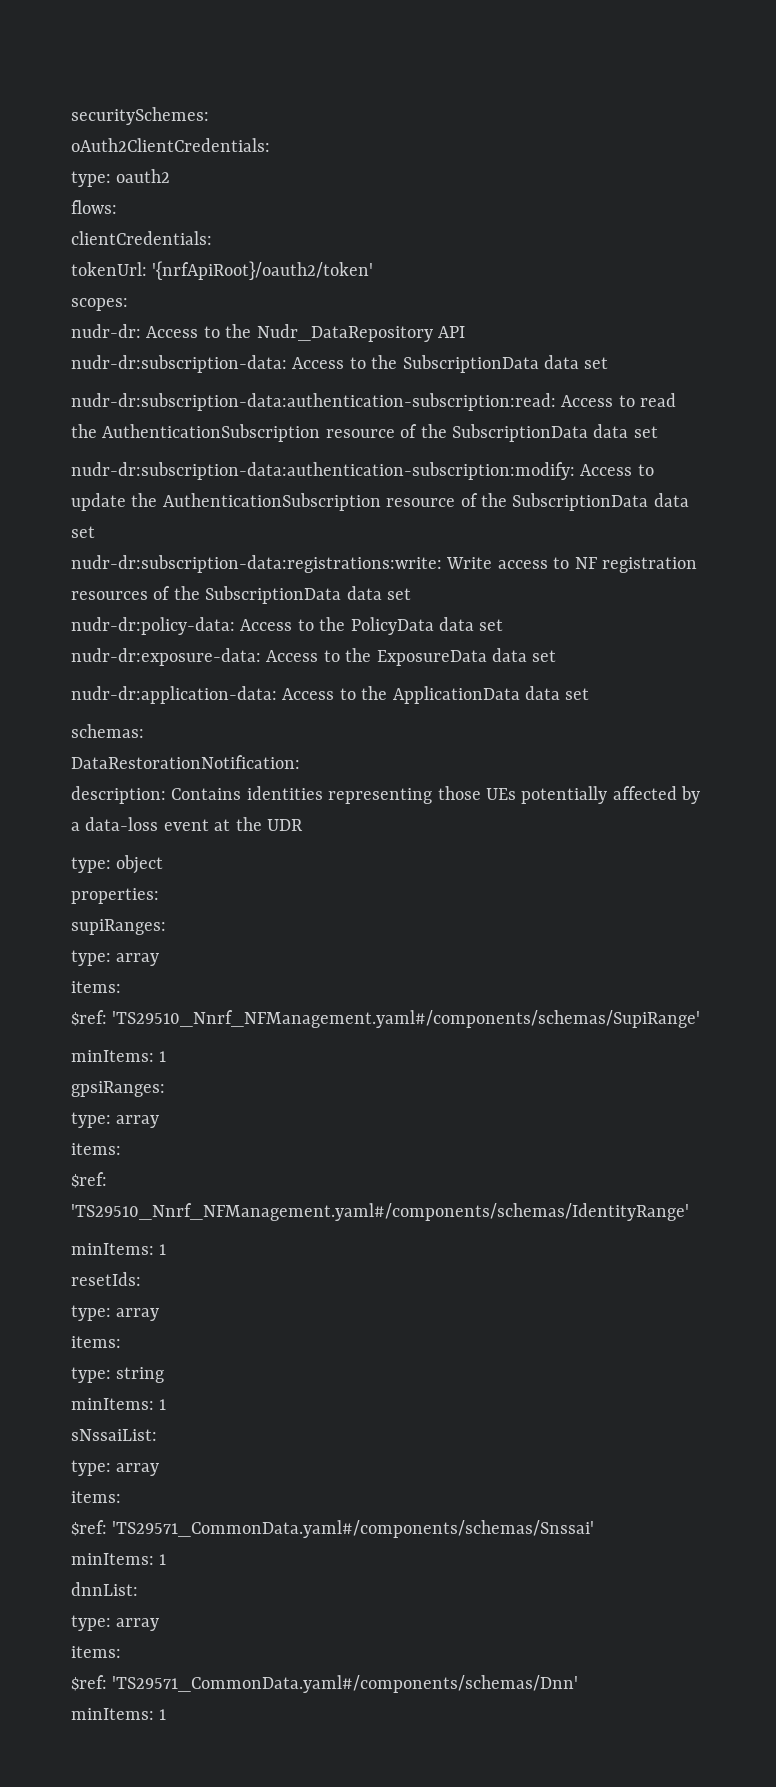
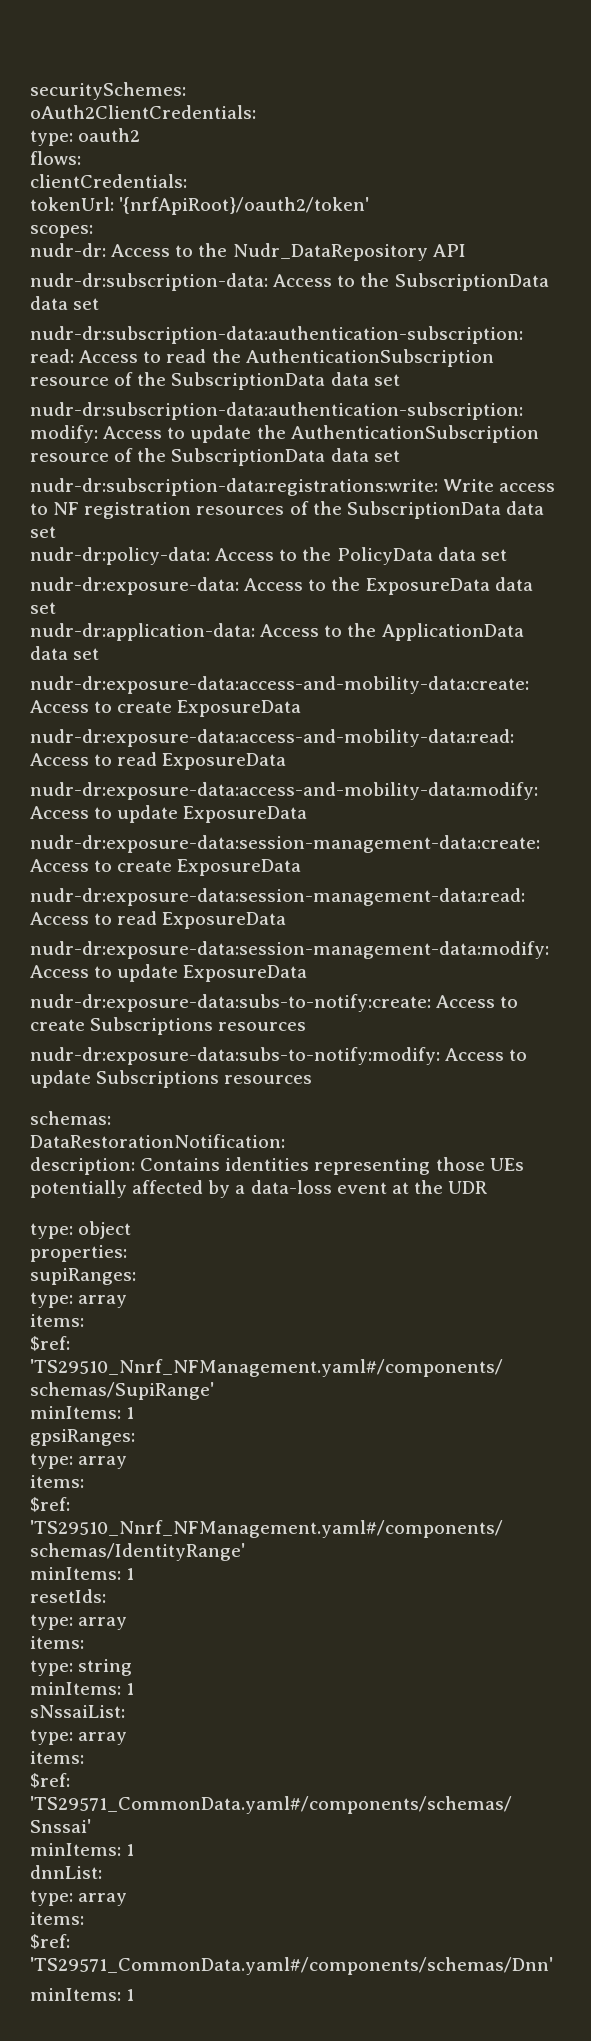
+ nudr-dr:exposure-data:access-and-mobility-data:create: Access to create ExposureData
+ nudr-dr:exposure-data:access-and-mobility-data:read: Access to read ExposureData
+ nudr-dr:exposure-data:access-and-mobility-data:modify: Access to update ExposureData
+ nudr-dr:exposure-data:session-management-data:create: Access to create ExposureData
+ nudr-dr:exposure-data:session-management-data:read: Access to read ExposureData
+ nudr-dr:exposure-data:session-management-data:modify: Access to update ExposureData
+ nudr-dr:exposure-data:subs-to-notify:create: Access to create Subscriptions resources
+ nudr-dr:exposure-data:subs-to-notify:modify: Access to update Subscriptions resources

